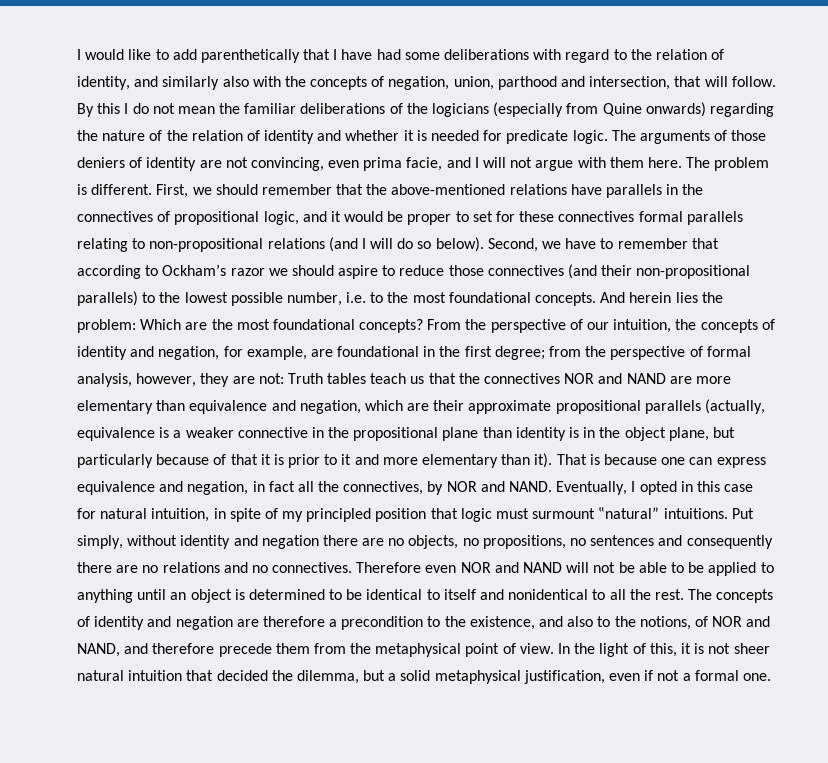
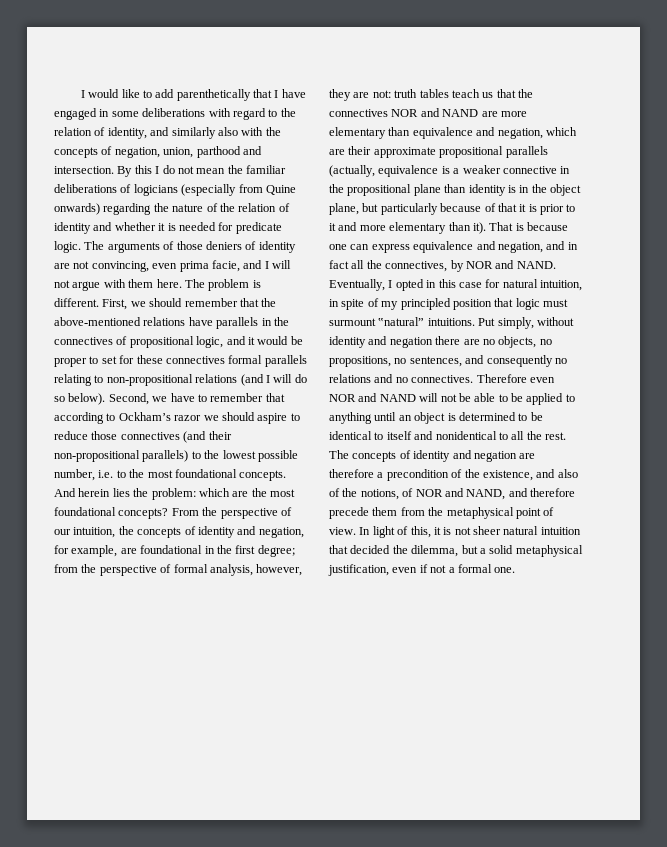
- I would like to add parenthetically that I have had some deliberations with regard to the relation of identity, and similarly also with the concepts of negation, union, parthood and intersection, that will follow.
+ I would like to add parenthetically that I have engaged in some deliberations with regard to the relation of identity, and similarly also with the concepts of negation, union, parthood and intersection.
- By this I do not mean the familiar deliberations of the logicians (especially from Quine onwards) regarding the nature of the relation of identity and whether it is needed for predicate logic.
+ By this I do not mean the familiar deliberations of logicians (especially from Quine onwards) regarding the nature of the relation of identity and whether it is needed for predicate logic.
- And herein lies the problem: Which are the most foundational concepts?
+ And herein lies the problem: which are the most foundational concepts?
- Truth tables teach us that the connectives NOR and NAND are more elementary than equivalence and negation, which are their approximate propositional parallels (actually, equivalence is a weaker connective in the propositional plane than identity is in the object plane, but particularly because of that it is prior to it and more elementary than it).
+ truth tables teach us that the connectives NOR and NAND are more elementary than equivalence and negation, which are their approximate propositional parallels (actually, equivalence is a weaker connective in the propositional plane than identity is in the object plane, but particularly because of that it is prior to it and more elementary than it).
- That is because one can express equivalence and negation, in fact all the connectives, by NOR and NAND.
+ That is because one can express equivalence and negation, and in fact all the connectives, by NOR and NAND.
- Put simply, without identity and negation there are no objects, no propositions, no sentences and consequently there are no relations and no connectives.
+ Put simply, without identity and negation there are no objects, no propositions, no sentences, and consequently no relations and no connectives.
- The concepts of identity and negation are therefore a precondition to the existence, and also to the notions, of NOR and NAND, and therefore precede them from the metaphysical point of view.
+ The concepts of identity and negation are therefore a precondition of the existence, and also of the notions, of NOR and NAND, and therefore precede them from the metaphysical point of view.
- In the light of this, it is not sheer natural intuition that decided the dilemma, but a solid metaphysical justification, even if not a formal one.
+ In light of this, it is not sheer natural intuition that decided the dilemma, but a solid metaphysical justification, even if not a formal one.

